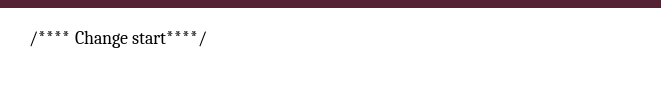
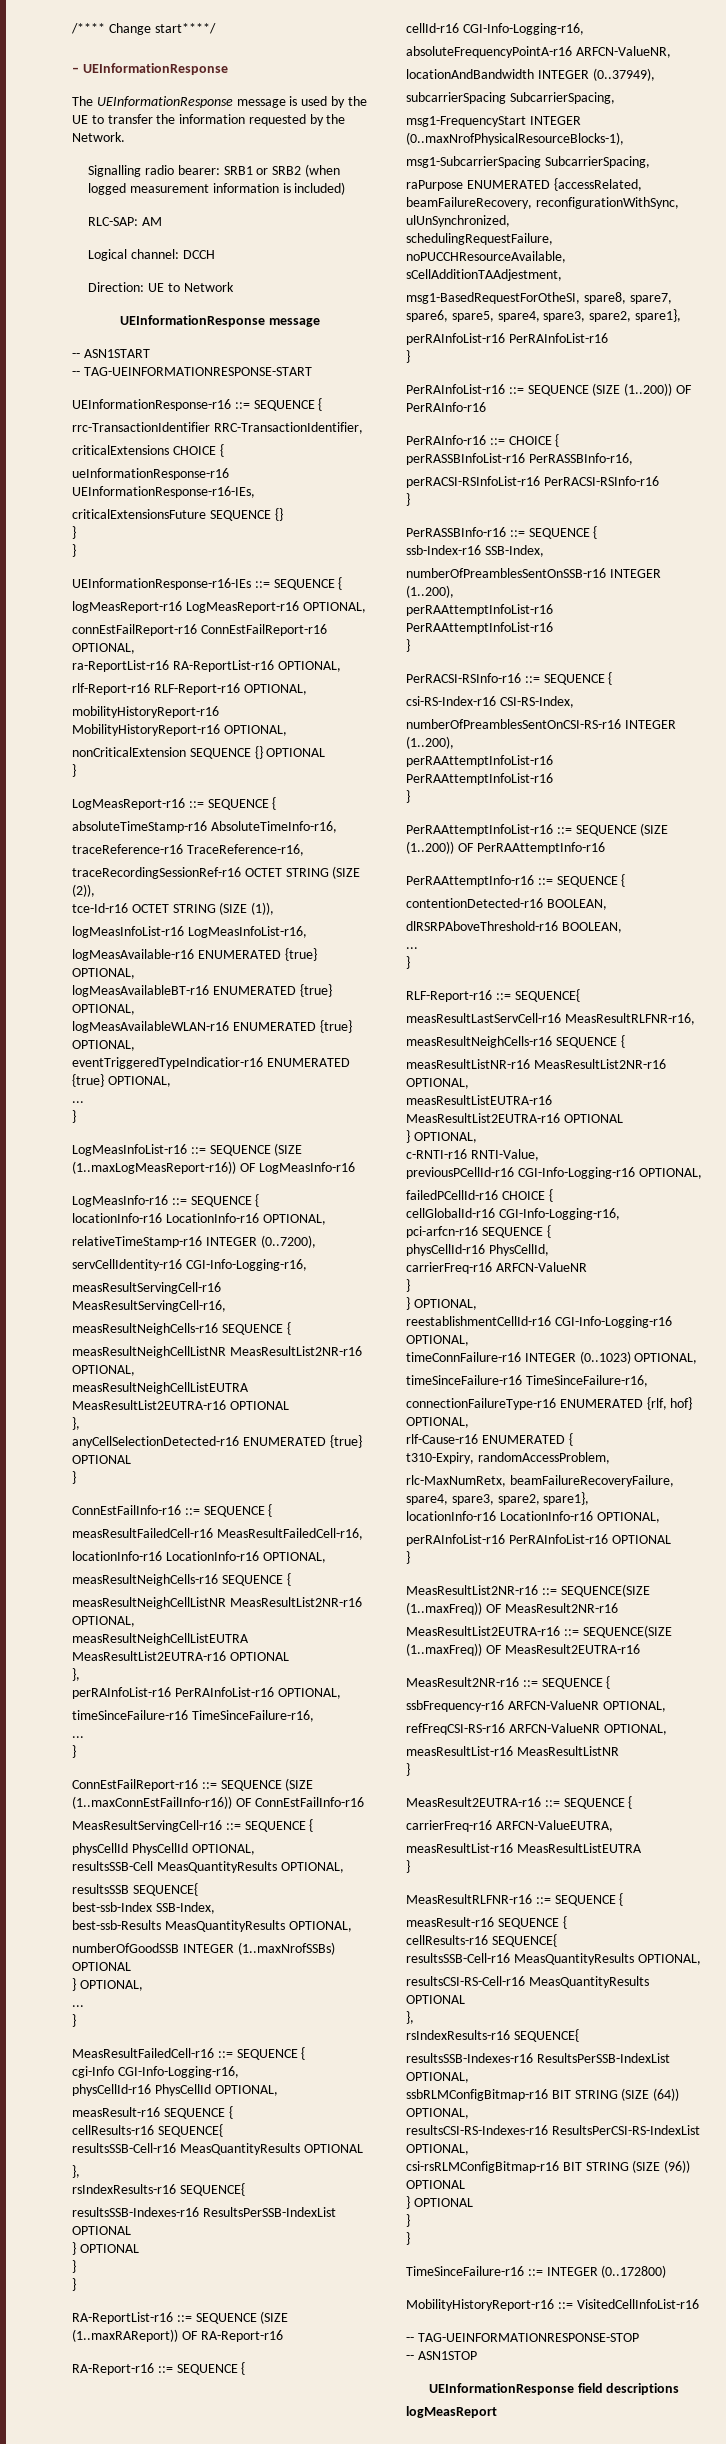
+ – UEInformationResponse
+ The UEInformationResponse message is used by the UE to transfer the information requested by the Network.
+ Signalling radio bearer: SRB1 or SRB2 (when logged measurement information is included)
+ RLC-SAP: AM
+ Logical channel: DCCH
+ Direction: UE to Network
+ UEInformationResponse message
+ -- ASN1START
+ -- TAG-UEINFORMATIONRESPONSE-START
+ UEInformationResponse-r16 ::= SEQUENCE {
+ rrc-TransactionIdentifier RRC-TransactionIdentifier,
+ criticalExtensions CHOICE {
+ ueInformationResponse-r16 UEInformationResponse-r16-IEs,
+ criticalExtensionsFuture SEQUENCE {}
+ }
+ }
+ UEInformationResponse-r16-IEs ::= SEQUENCE {
+ logMeasReport-r16 LogMeasReport-r16 OPTIONAL,
+ connEstFailReport-r16 ConnEstFailReport-r16 OPTIONAL,
+ ra-ReportList-r16 RA-ReportList-r16 OPTIONAL,
+ rlf-Report-r16 RLF-Report-r16 OPTIONAL,
+ mobilityHistoryReport-r16 MobilityHistoryReport-r16 OPTIONAL,
+ nonCriticalExtension SEQUENCE {} OPTIONAL
+ }
+ LogMeasReport-r16 ::= SEQUENCE {
+ absoluteTimeStamp-r16 AbsoluteTimeInfo-r16,
+ traceReference-r16 TraceReference-r16,
+ traceRecordingSessionRef-r16 OCTET STRING (SIZE (2)),
+ tce-Id-r16 OCTET STRING (SIZE (1)),
+ logMeasInfoList-r16 LogMeasInfoList-r16,
+ logMeasAvailable-r16 ENUMERATED {true} OPTIONAL,
+ logMeasAvailableBT-r16 ENUMERATED {true} OPTIONAL,
+ logMeasAvailableWLAN-r16 ENUMERATED {true} OPTIONAL,
+ eventTriggeredTypeIndicatior-r16 ENUMERATED {true} OPTIONAL,
+ ...
+ }
+ LogMeasInfoList-r16 ::= SEQUENCE (SIZE (1..maxLogMeasReport-r16)) OF LogMeasInfo-r16
+ LogMeasInfo-r16 ::= SEQUENCE {
+ locationInfo-r16 LocationInfo-r16 OPTIONAL,
+ relativeTimeStamp-r16 INTEGER (0..7200),
+ servCellIdentity-r16 CGI-Info-Logging-r16,
+ measResultServingCell-r16 MeasResultServingCell-r16,
+ measResultNeighCells-r16 SEQUENCE {
+ measResultNeighCellListNR MeasResultList2NR-r16 OPTIONAL,
+ measResultNeighCellListEUTRA MeasResultList2EUTRA-r16 OPTIONAL
+ },
+ anyCellSelectionDetected-r16 ENUMERATED {true} OPTIONAL
+ }
+ ConnEstFailInfo-r16 ::= SEQUENCE {
+ measResultFailedCell-r16 MeasResultFailedCell-r16,
+ locationInfo-r16 LocationInfo-r16 OPTIONAL,
+ measResultNeighCells-r16 SEQUENCE {
+ measResultNeighCellListNR MeasResultList2NR-r16 OPTIONAL,
+ measResultNeighCellListEUTRA MeasResultList2EUTRA-r16 OPTIONAL
+ },
+ perRAInfoList-r16 PerRAInfoList-r16 OPTIONAL,
+ timeSinceFailure-r16 TimeSinceFailure-r16,
+ ...
+ }
+ ConnEstFailReport-r16 ::= SEQUENCE (SIZE (1..maxConnEstFailInfo-r16)) OF ConnEstFailInfo-r16
+ MeasResultServingCell-r16 ::= SEQUENCE {
+ physCellId PhysCellId OPTIONAL,
+ resultsSSB-Cell MeasQuantityResults OPTIONAL,
+ resultsSSB SEQUENCE{
+ best-ssb-Index SSB-Index,
+ best-ssb-Results MeasQuantityResults OPTIONAL,
+ numberOfGoodSSB INTEGER (1..maxNrofSSBs) OPTIONAL
+ } OPTIONAL,
+ ...
+ }
+ MeasResultFailedCell-r16 ::= SEQUENCE {
+ cgi-Info CGI-Info-Logging-r16,
+ physCellId-r16 PhysCellId OPTIONAL,
+ measResult-r16 SEQUENCE {
+ cellResults-r16 SEQUENCE{
+ resultsSSB-Cell-r16 MeasQuantityResults OPTIONAL
+ },
+ rsIndexResults-r16 SEQUENCE{
+ resultsSSB-Indexes-r16 ResultsPerSSB-IndexList OPTIONAL
+ } OPTIONAL
+ }
+ }
+ RA-ReportList-r16 ::= SEQUENCE (SIZE (1..maxRAReport)) OF RA-Report-r16
+ RA-Report-r16 ::= SEQUENCE {
+ cellId-r16 CGI-Info-Logging-r16,
+ absoluteFrequencyPointA-r16 ARFCN-ValueNR,
+ locationAndBandwidth INTEGER (0..37949),
+ subcarrierSpacing SubcarrierSpacing,
+ msg1-FrequencyStart INTEGER (0..maxNrofPhysicalResourceBlocks-1),
+ msg1-SubcarrierSpacing SubcarrierSpacing,
+ raPurpose ENUMERATED {accessRelated, beamFailureRecovery, reconfigurationWithSync, ulUnSynchronized,
+ schedulingRequestFailure, noPUCCHResourceAvailable, sCellAdditionTAAdjestment,
+ msg1-BasedRequestForOtheSI, spare8, spare7, spare6, spare5, spare4, spare3, spare2, spare1},
+ perRAInfoList-r16 PerRAInfoList-r16
+ }
+ PerRAInfoList-r16 ::= SEQUENCE (SIZE (1..200)) OF PerRAInfo-r16
+ PerRAInfo-r16 ::= CHOICE {
+ perRASSBInfoList-r16 PerRASSBInfo-r16,
+ perRACSI-RSInfoList-r16 PerRACSI-RSInfo-r16
+ }
+ PerRASSBInfo-r16 ::= SEQUENCE {
+ ssb-Index-r16 SSB-Index,
+ numberOfPreamblesSentOnSSB-r16 INTEGER (1..200),
+ perRAAttemptInfoList-r16 PerRAAttemptInfoList-r16
+ }
+ PerRACSI-RSInfo-r16 ::= SEQUENCE {
+ csi-RS-Index-r16 CSI-RS-Index,
+ numberOfPreamblesSentOnCSI-RS-r16 INTEGER (1..200),
+ perRAAttemptInfoList-r16 PerRAAttemptInfoList-r16
+ }
+ PerRAAttemptInfoList-r16 ::= SEQUENCE (SIZE (1..200)) OF PerRAAttemptInfo-r16
+ PerRAAttemptInfo-r16 ::= SEQUENCE {
+ contentionDetected-r16 BOOLEAN,
+ dlRSRPAboveThreshold-r16 BOOLEAN,
+ ...
+ }
+ RLF-Report-r16 ::= SEQUENCE{
+ measResultLastServCell-r16 MeasResultRLFNR-r16,
+ measResultNeighCells-r16 SEQUENCE {
+ measResultListNR-r16 MeasResultList2NR-r16 OPTIONAL,
+ measResultListEUTRA-r16 MeasResultList2EUTRA-r16 OPTIONAL
+ } OPTIONAL,
+ c-RNTI-r16 RNTI-Value,
+ previousPCellId-r16 CGI-Info-Logging-r16 OPTIONAL,
+ failedPCellId-r16 CHOICE {
+ cellGlobalId-r16 CGI-Info-Logging-r16,
+ pci-arfcn-r16 SEQUENCE {
+ physCellId-r16 PhysCellId,
+ carrierFreq-r16 ARFCN-ValueNR
+ }
+ } OPTIONAL,
+ reestablishmentCellId-r16 CGI-Info-Logging-r16 OPTIONAL,
+ timeConnFailure-r16 INTEGER (0..1023) OPTIONAL,
+ timeSinceFailure-r16 TimeSinceFailure-r16,
+ connectionFailureType-r16 ENUMERATED {rlf, hof} OPTIONAL,
+ rlf-Cause-r16 ENUMERATED {
+ t310-Expiry, randomAccessProblem,
+ rlc-MaxNumRetx, beamFailureRecoveryFailure, spare4, spare3, spare2, spare1},
+ locationInfo-r16 LocationInfo-r16 OPTIONAL,
+ perRAInfoList-r16 PerRAInfoList-r16 OPTIONAL
+ }
+ MeasResultList2NR-r16 ::= SEQUENCE(SIZE (1..maxFreq)) OF MeasResult2NR-r16
+ MeasResultList2EUTRA-r16 ::= SEQUENCE(SIZE (1..maxFreq)) OF MeasResult2EUTRA-r16
+ MeasResult2NR-r16 ::= SEQUENCE {
+ ssbFrequency-r16 ARFCN-ValueNR OPTIONAL,
+ refFreqCSI-RS-r16 ARFCN-ValueNR OPTIONAL,
+ measResultList-r16 MeasResultListNR
+ }
+ MeasResult2EUTRA-r16 ::= SEQUENCE {
+ carrierFreq-r16 ARFCN-ValueEUTRA,
+ measResultList-r16 MeasResultListEUTRA
+ }
+ MeasResultRLFNR-r16 ::= SEQUENCE {
+ measResult-r16 SEQUENCE {
+ cellResults-r16 SEQUENCE{
+ resultsSSB-Cell-r16 MeasQuantityResults OPTIONAL,
+ resultsCSI-RS-Cell-r16 MeasQuantityResults OPTIONAL
+ },
+ rsIndexResults-r16 SEQUENCE{
+ resultsSSB-Indexes-r16 ResultsPerSSB-IndexList OPTIONAL,
+ ssbRLMConfigBitmap-r16 BIT STRING (SIZE (64)) OPTIONAL,
+ resultsCSI-RS-Indexes-r16 ResultsPerCSI-RS-IndexList OPTIONAL,
+ csi-rsRLMConfigBitmap-r16 BIT STRING (SIZE (96)) OPTIONAL
+ } OPTIONAL
+ }
+ }
+ TimeSinceFailure-r16 ::= INTEGER (0..172800)
+ MobilityHistoryReport-r16 ::= VisitedCellInfoList-r16
+ -- TAG-UEINFORMATIONRESPONSE-STOP
+ -- ASN1STOP
+ UEInformationResponse field descriptions
+ logMeasReport

